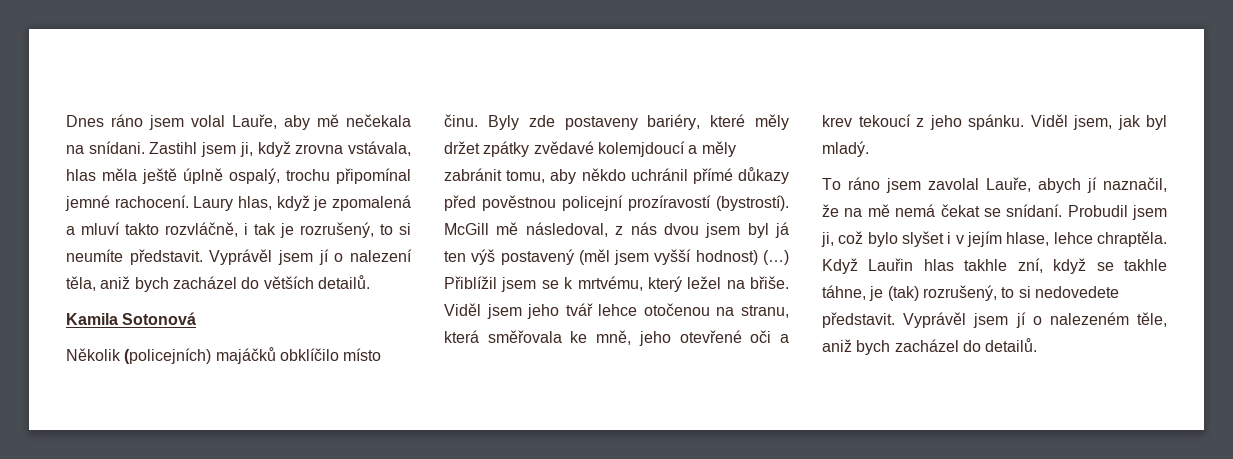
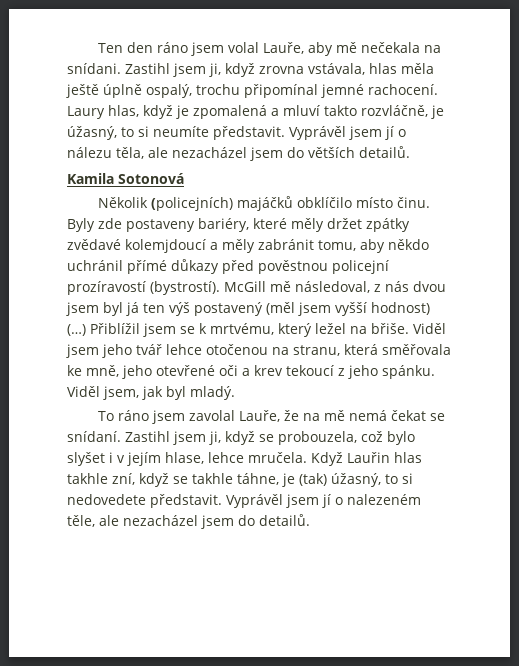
- Dnes ráno jsem volal Lauře, aby mě nečekala na snídani.
+ Ten den ráno jsem volal Lauře, aby mě nečekala na snídani.
- Laury hlas, když je zpomalená a mluví takto rozvláčně, i tak je rozrušený, to si neumíte představit.
+ Laury hlas, když je zpomalená a mluví takto rozvláčně, je úžasný, to si neumíte představit.
- Vyprávěl jsem jí o nalezení těla, aniž bych zacházel do větších detailů.
+ Vyprávěl jsem jí o nálezu těla, ale nezacházel jsem do větších detailů.
- To ráno jsem zavolal Lauře, abych jí naznačil, že na mě nemá čekat se snídaní.
+ To ráno jsem zavolal Lauře, že na mě nemá čekat se snídaní.
- Probudil jsem ji, což bylo slyšet i v jejím hlase, lehce chraptěla.
+ Zastihl jsem ji, když se probouzela, což bylo slyšet i v jejím hlase, lehce mručela.
- Když Lauřin hlas takhle zní, když se takhle táhne, je (tak) rozrušený, to si nedovedete představit.
+ Když Lauřin hlas takhle zní, když se takhle táhne, je (tak) úžasný, to si nedovedete představit.
- Vyprávěl jsem jí o nalezeném těle, aniž bych zacházel do detailů.
+ Vyprávěl jsem jí o nalezeném těle, ale nezacházel jsem do detailů.

